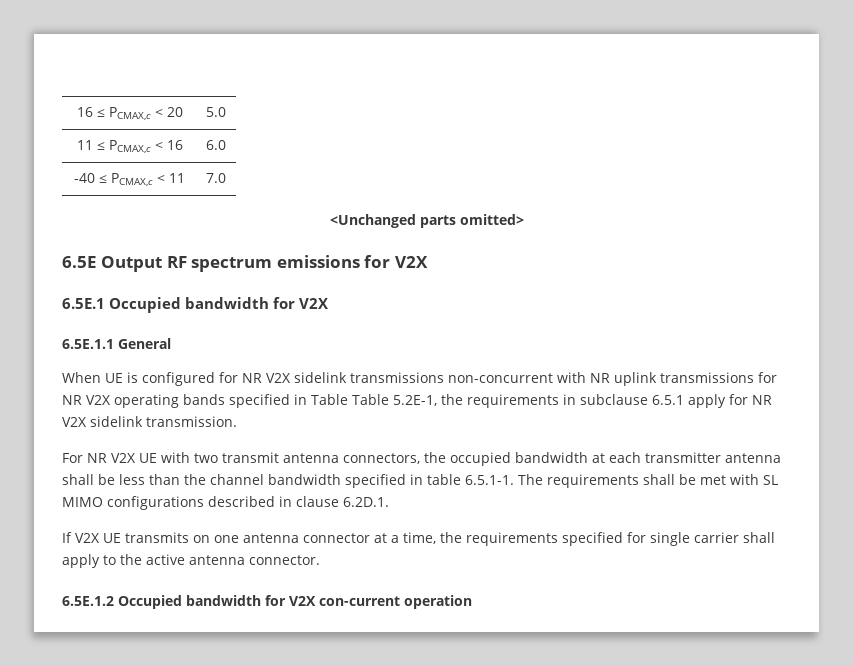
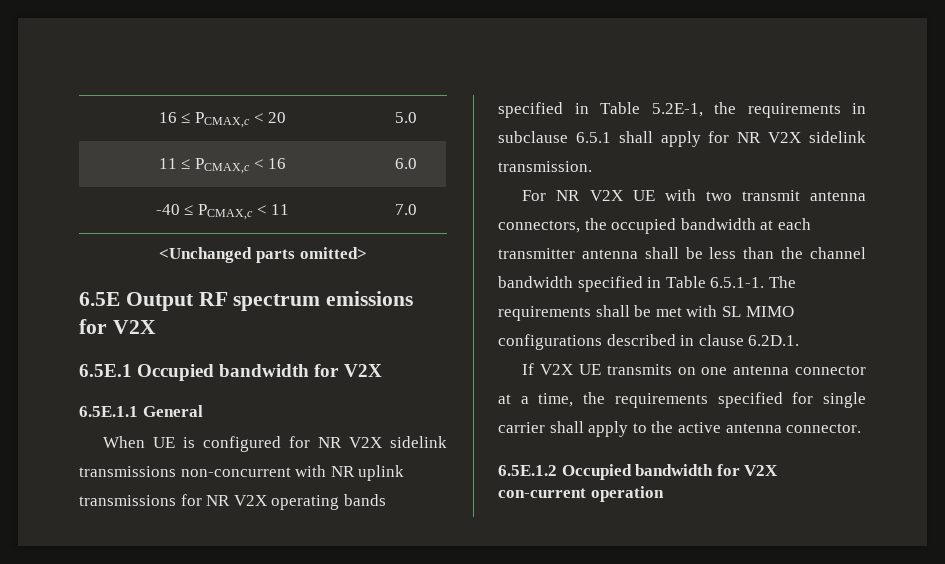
- When UE is configured for NR V2X sidelink transmissions non-concurrent with NR uplink transmissions for NR V2X operating bands specified in Table Table 5.2E-1, the requirements in subclause 6.5.1 apply for NR V2X sidelink transmission.
+ When UE is configured for NR V2X sidelink transmissions non-concurrent with NR uplink transmissions for NR V2X operating bands specified in Table 5.2E-1, the requirements in subclause 6.5.1 shall apply for NR V2X sidelink transmission.
- For NR V2X UE with two transmit antenna connectors, the occupied bandwidth at each transmitter antenna shall be less than the channel bandwidth specified in table 6.5.1-1. The requirements shall be met with SL MIMO configurations described in clause 6.2D.1.
+ For NR V2X UE with two transmit antenna connectors, the occupied bandwidth at each transmitter antenna shall be less than the channel bandwidth specified in Table 6.5.1-1. The requirements shall be met with SL MIMO configurations described in clause 6.2D.1.

